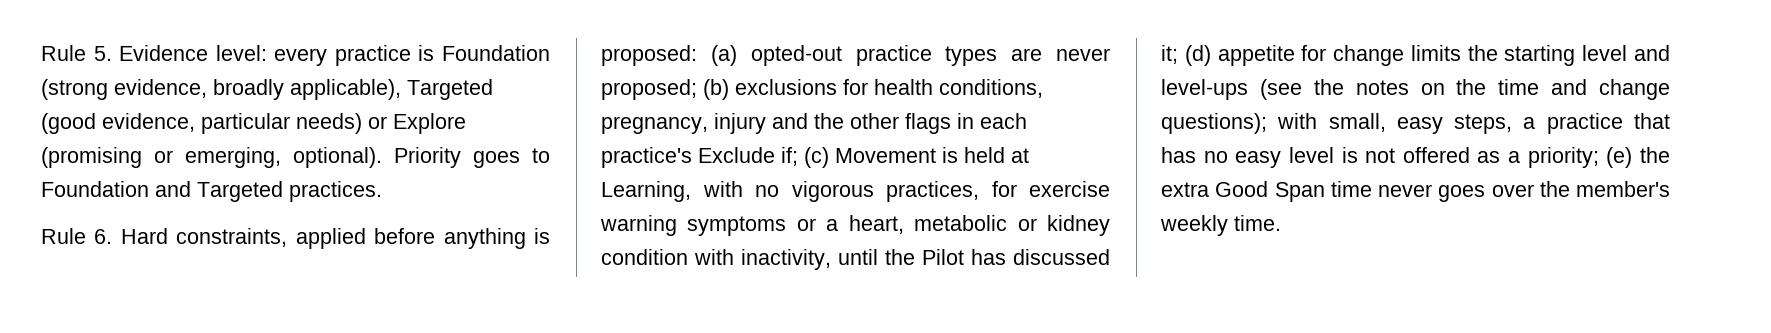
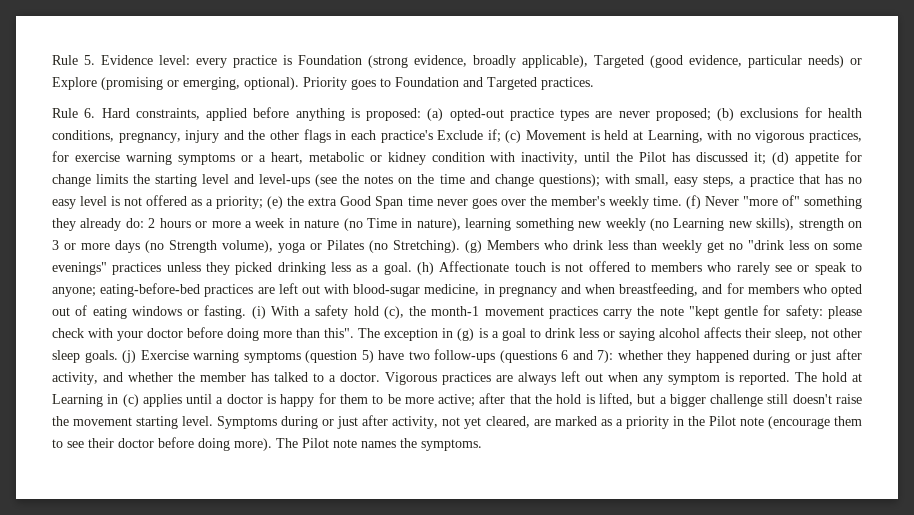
+ (f) Never "more of" something they already do: 2 hours or more a week in nature (no Time in nature), learning something new weekly (no Learning new skills), strength on 3 or more days (no Strength volume), yoga or Pilates (no Stretching). (g) Members who drink less than weekly get no "drink less on some evenings" practices unless they picked drinking less as a goal. (h) Affectionate touch is not offered to members who rarely see or speak to anyone; eating-before-bed practices are left out with blood-sugar medicine, in pregnancy and when breastfeeding, and for members who opted out of eating windows or fasting. (i) With a safety hold (c), the month-1 movement practices carry the note "kept gentle for safety: please check with your doctor before doing more than this". The exception in (g) is a goal to drink less or saying alcohol affects their sleep, not other sleep goals. (j) Exercise warning symptoms (question 5) have two follow-ups (questions 6 and 7): whether they happened during or just after activity, and whether the member has talked to a doctor. Vigorous practices are always left out when any symptom is reported. The hold at Learning in (c) applies until a doctor is happy for them to be more active; after that the hold is lifted, but a bigger challenge still doesn't raise the movement starting level. Symptoms during or just after activity, not yet cleared, are marked as a priority in the Pilot note (encourage them to see their doctor before doing more). The Pilot note names the symptoms.

